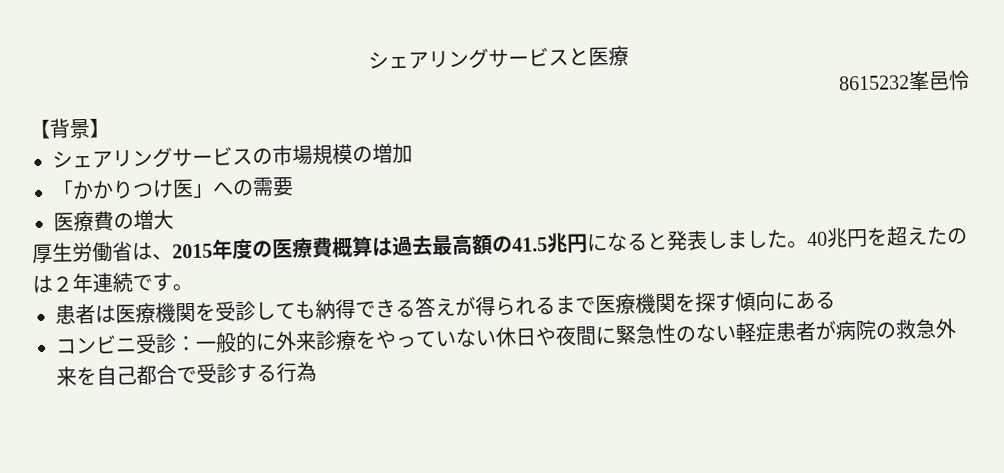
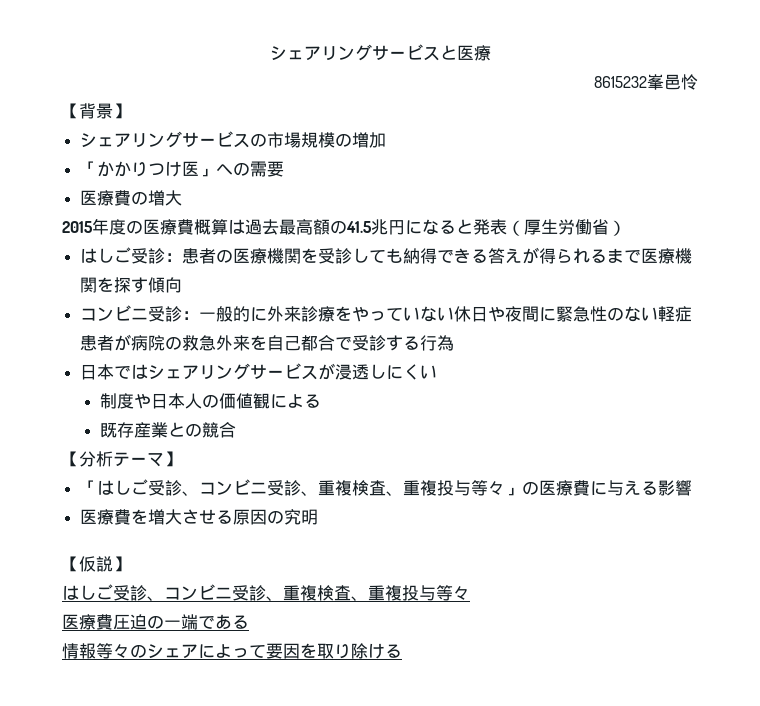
- 厚生労働省は、2015年度の医療費概算は過去最高額の41.5兆円になると発表しました。40兆円を超えたのは２年連続です。
- 患者は医療機関を受診しても納得できる答えが得られるまで医療機関を探す傾向にある
+ 2015年度の医療費概算は過去最高額の41.5兆円になると発表（厚生労働省）
+ はしご受診：患者の医療機関を受診しても納得できる答えが得られるまで医療機関を探す傾向
+ 日本ではシェアリングサービスが浸透しにくい
+ 制度や日本人の価値観による
+ 既存産業との競合
+ 【分析テーマ】
+ 「はしご受診、コンビニ受診、重複検査、重複投与等々」の医療費に与える影響
+ 医療費を増大させる原因の究明
+ 【仮説】
+ はしご受診、コンビニ受診、重複検査、重複投与等々
+ 医療費圧迫の一端である
+ 情報等々のシェアによって要因を取り除ける

